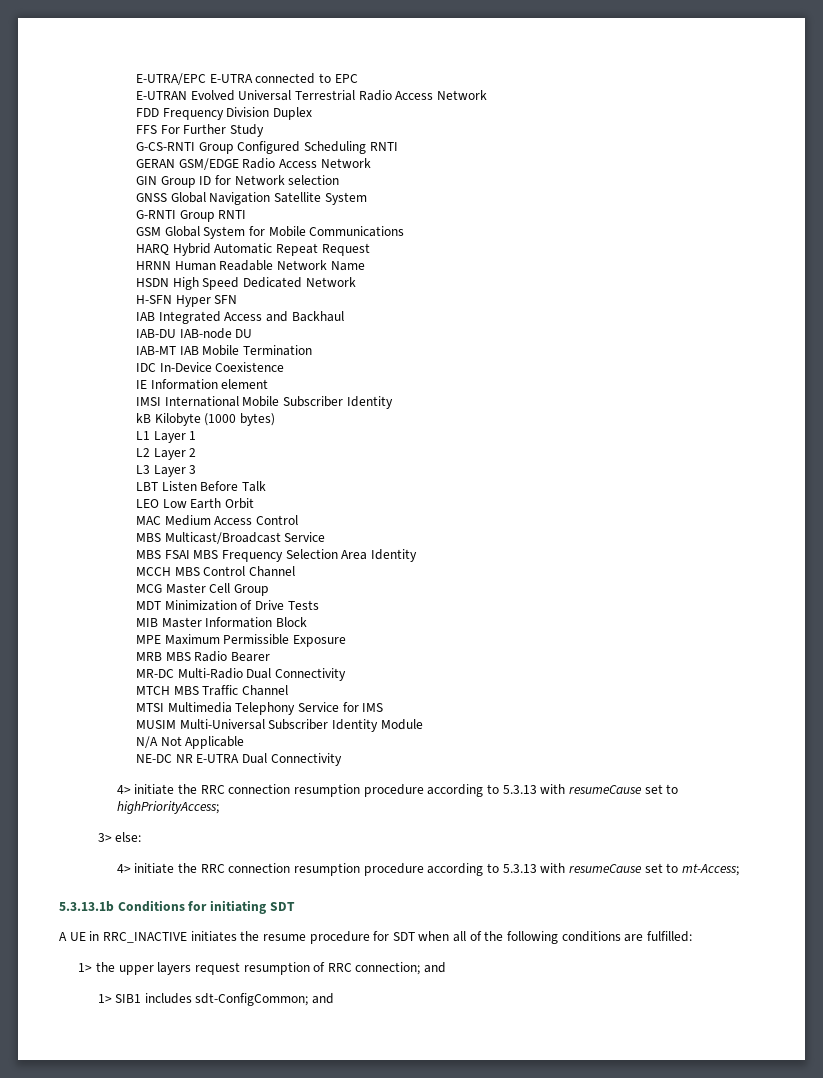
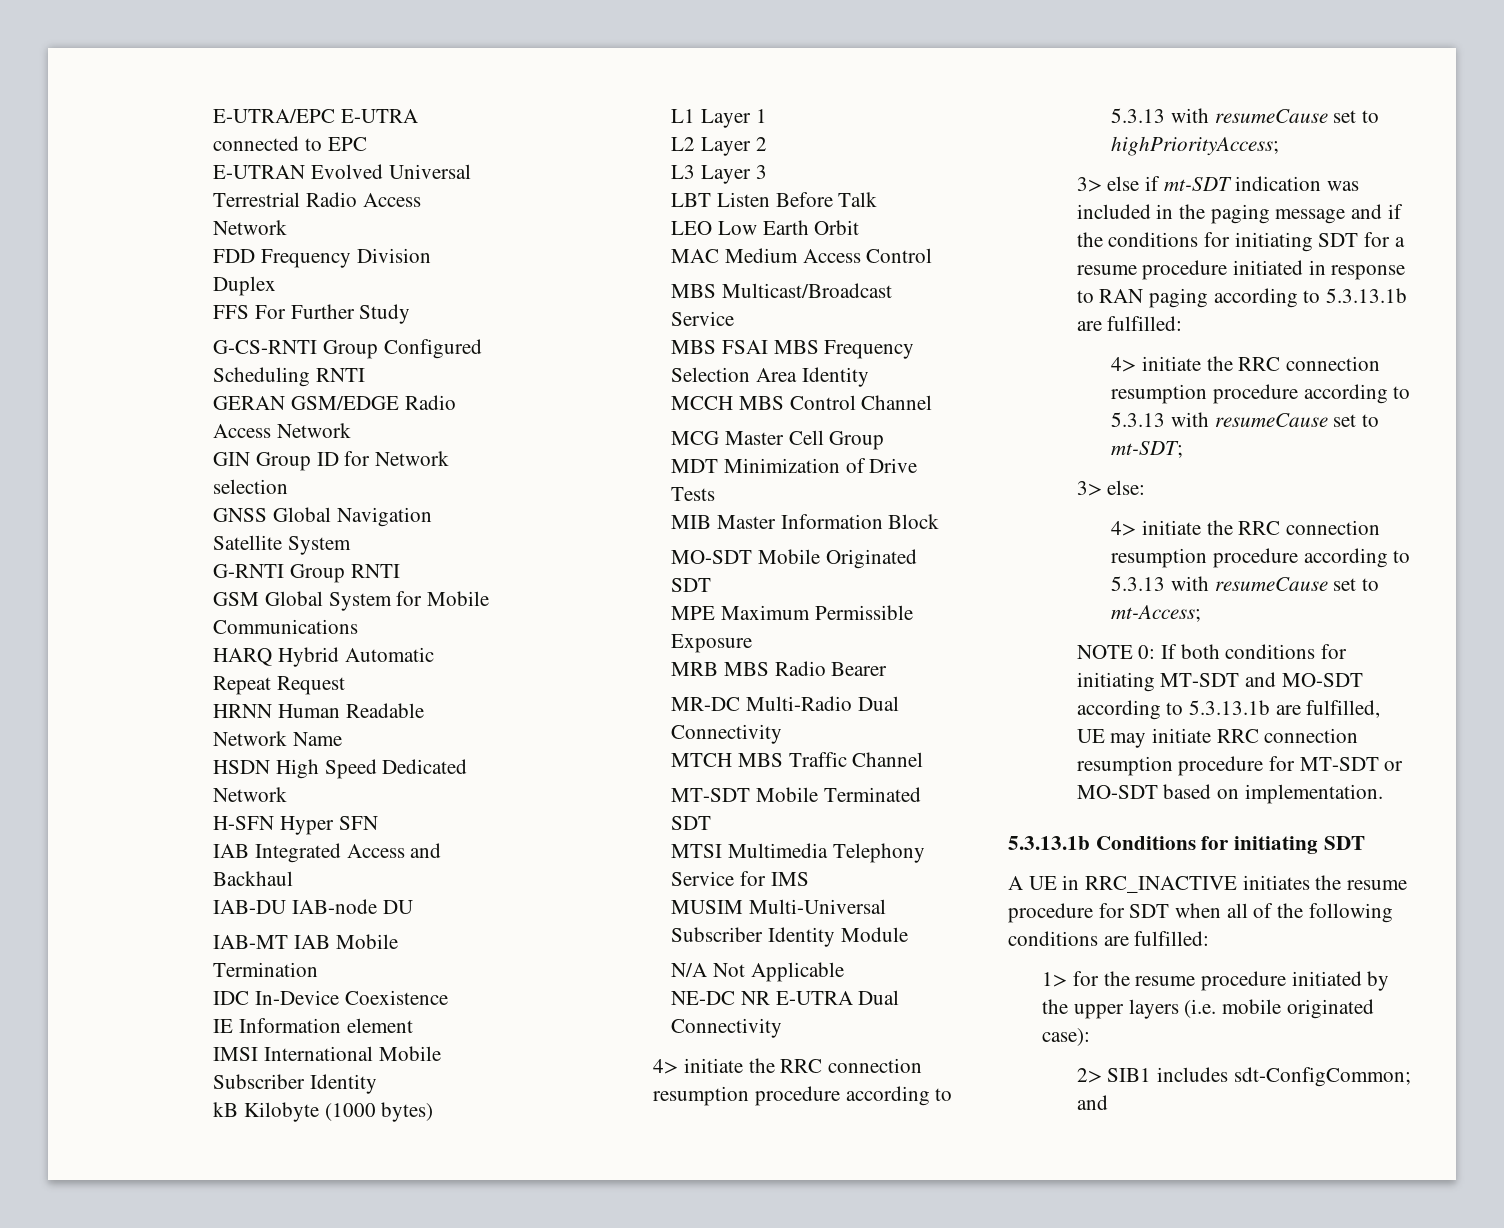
+ MO-SDT Mobile Originated SDT
+ MT-SDT Mobile Terminated SDT
+ 3> else if mt-SDT indication was included in the paging message and if the conditions for initiating SDT for a resume procedure initiated in response to RAN paging according to 5.3.13.1b are fulfilled:
+ 4> initiate the RRC connection resumption procedure according to 5.3.13 with resumeCause set to mt-SDT;
+ NOTE 0: If both conditions for initiating MT-SDT and MO-SDT according to 5.3.13.1b are fulfilled, UE may initiate RRC connection resumption procedure for MT-SDT or MO-SDT based on implementation.
- 1> the upper layers request resumption of RRC connection; and
- 1> SIB1 includes sdt-ConfigCommon; and
+ 1> for the resume procedure initiated by the upper layers (i.e. mobile originated case):
+ 2> SIB1 includes sdt-ConfigCommon; and

